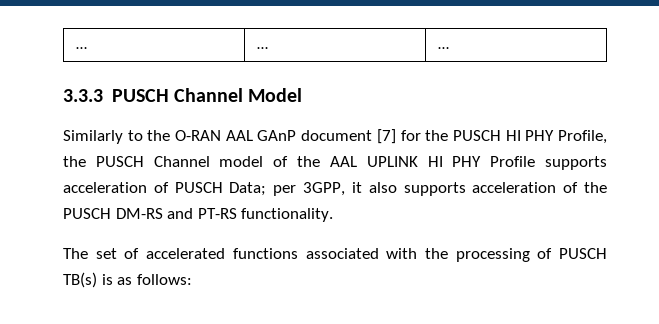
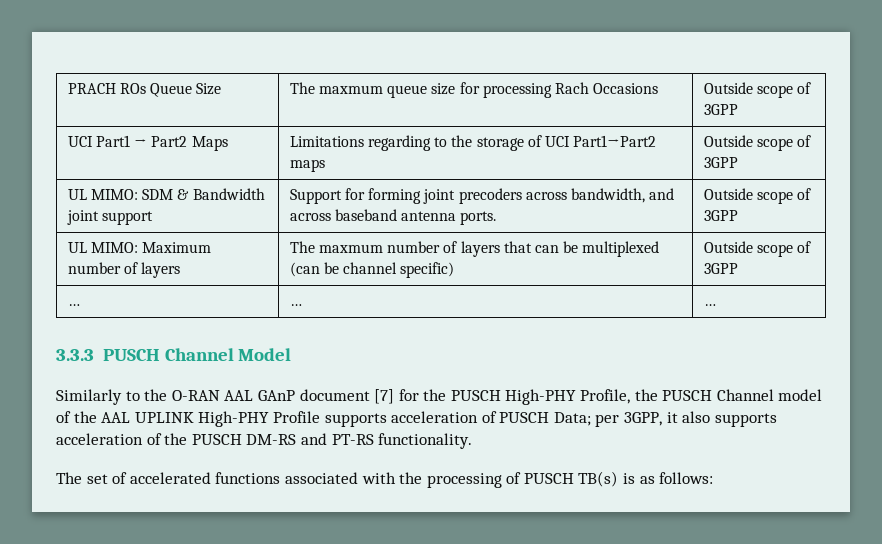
+ PRACH ROs Queue Size | The maxmum queue size for processing Rach Occasions | Outside scope of 3GPP
+ UCI Part1 → Part2 Maps | Limitations regarding to the storage of UCI Part1→Part2 maps | Outside scope of 3GPP
+ UL MIMO: SDM & Bandwidth joint support | Support for forming joint precoders across bandwidth, and across baseband antenna ports. | Outside scope of 3GPP
+ UL MIMO: Maximum number of layers | The maxmum number of layers that can be multiplexed (can be channel specific) | Outside scope of 3GPP
- Similarly to the O-RAN AAL GAnP document [7] for the PUSCH HI PHY Profile, the PUSCH Channel model of the AAL UPLINK HI PHY Profile supports acceleration of PUSCH Data; per 3GPP, it also supports acceleration of the PUSCH DM-RS and PT-RS functionality.
+ Similarly to the O-RAN AAL GAnP document [7] for the PUSCH High-PHY Profile, the PUSCH Channel model of the AAL UPLINK High-PHY Profile supports acceleration of PUSCH Data; per 3GPP, it also supports acceleration of the PUSCH DM-RS and PT-RS functionality.

